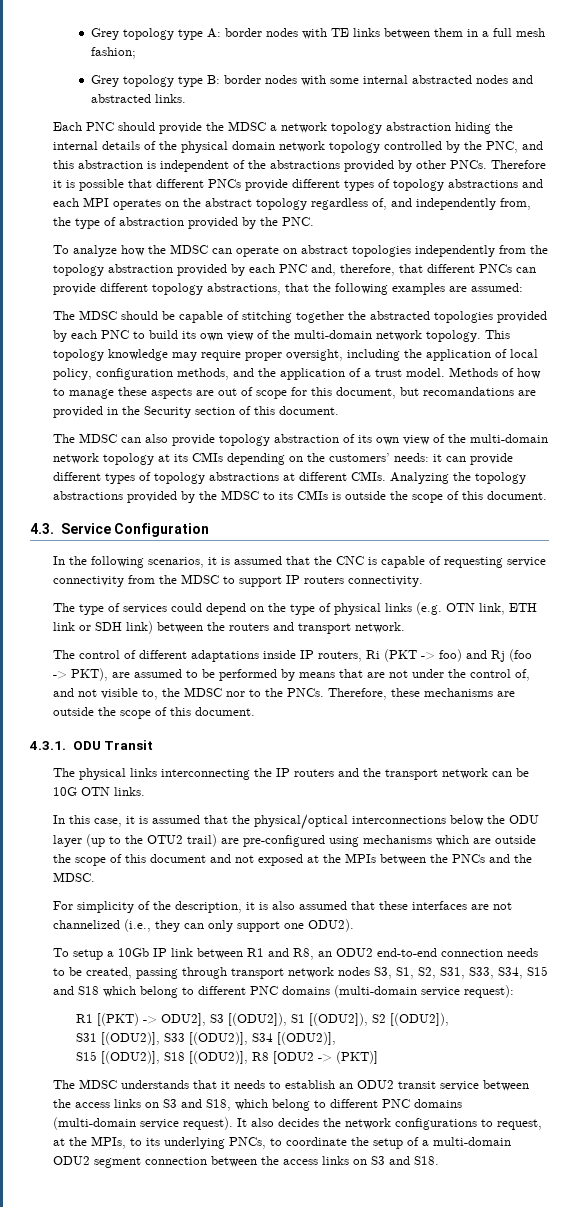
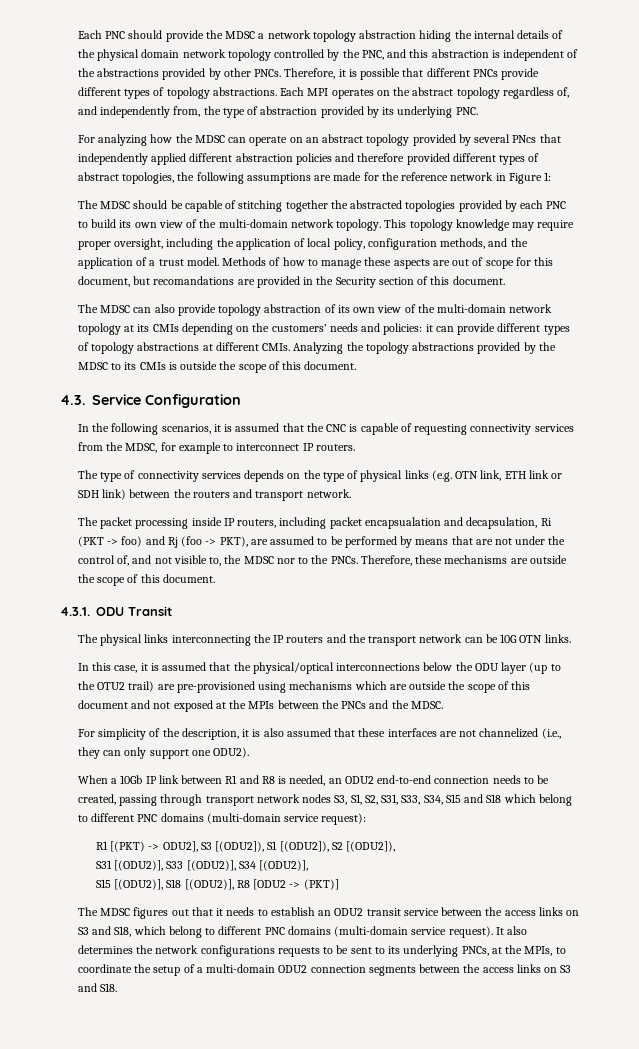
- Grey topology type A: border nodes with TE links between them in a full mesh fashion;
- Grey topology type B: border nodes with some internal abstracted nodes and abstracted links.
- Therefore it is possible that different PNCs provide different types of topology abstractions and each MPI operates on the abstract topology regardless of, and independently from, the type of abstraction provided by the PNC.
+ Therefore, it is possible that different PNCs provide different types of topology abstractions. Each MPI operates on the abstract topology regardless of, and independently from, the type of abstraction provided by its underlying PNC.
- To analyze how the MDSC can operate on abstract topologies independently from the topology abstraction provided by each PNC and, therefore, that different PNCs can provide different topology abstractions, that the following examples are assumed:
+ For analyzing how the MDSC can operate on an abstract topology provided by several PNcs that independently applied different abstraction policies and therefore provided different types of abstract topologies, the following assumptions are made for the reference network in Figure 1:
- The MDSC can also provide topology abstraction of its own view of the multi-domain network topology at its CMIs depending on the customers’ needs: it can provide different types of topology abstractions at different CMIs.
+ The MDSC can also provide topology abstraction of its own view of the multi-domain network topology at its CMIs depending on the customers’ needs and policies: it can provide different types of topology abstractions at different CMIs.
- In the following scenarios, it is assumed that the CNC is capable of requesting service connectivity from the MDSC to support IP routers connectivity.
+ In the following scenarios, it is assumed that the CNC is capable of requesting connectivity services from the MDSC, for example to interconnect IP routers.
- The type of services could depend on the type of physical links (e.g. OTN link, ETH link or SDH link) between the routers and transport network.
+ The type of connectivity services depends on the type of physical links (e.g. OTN link, ETH link or SDH link) between the routers and transport network.
- The control of different adaptations inside IP routers, Ri (PKT -> foo) and Rj (foo -> PKT), are assumed to be performed by means that are not under the control of, and not visible to, the MDSC nor to the PNCs.
+ The packet processing inside IP routers, including packet encapsualation and decapsulation, Ri (PKT -> foo) and Rj (foo -> PKT), are assumed to be performed by means that are not under the control of, and not visible to, the MDSC nor to the PNCs.
- In this case, it is assumed that the physical/optical interconnections below the ODU layer (up to the OTU2 trail) are pre-configured using mechanisms which are outside the scope of this document and not exposed at the MPIs between the PNCs and the MDSC.
+ In this case, it is assumed that the physical/optical interconnections below the ODU layer (up to the OTU2 trail) are pre-provisioned using mechanisms which are outside the scope of this document and not exposed at the MPIs between the PNCs and the MDSC.
- To setup a 10Gb IP link between R1 and R8, an ODU2 end-to-end connection needs to be created, passing through transport network nodes S3, S1, S2, S31, S33, S34, S15 and S18 which belong to different PNC domains (multi-domain service request):
+ When a 10Gb IP link between R1 and R8 is needed, an ODU2 end-to-end connection needs to be created, passing through transport network nodes S3, S1, S2, S31, S33, S34, S15 and S18 which belong to different PNC domains (multi-domain service request):
- The MDSC understands that it needs to establish an ODU2 transit service between the access links on S3 and S18, which belong to different PNC domains (multi-domain service request).
+ The MDSC figures out that it needs to establish an ODU2 transit service between the access links on S3 and S18, which belong to different PNC domains (multi-domain service request).
- It also decides the network configurations to request, at the MPIs, to its underlying PNCs, to coordinate the setup of a multi-domain ODU2 segment connection between the access links on S3 and S18.
+ It also determines the network configurations requests to be sent to its underlying PNCs, at the MPIs, to coordinate the setup of a multi-domain ODU2 connection segments between the access links on S3 and S18.

